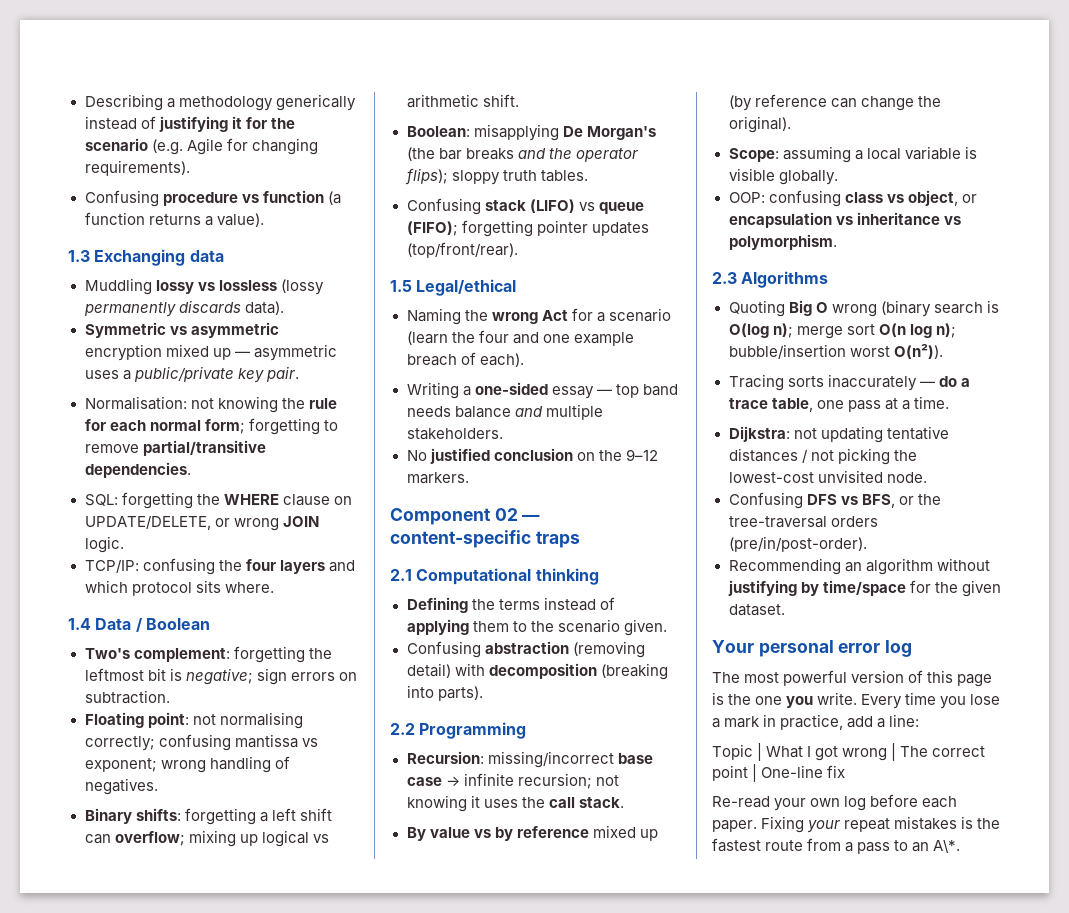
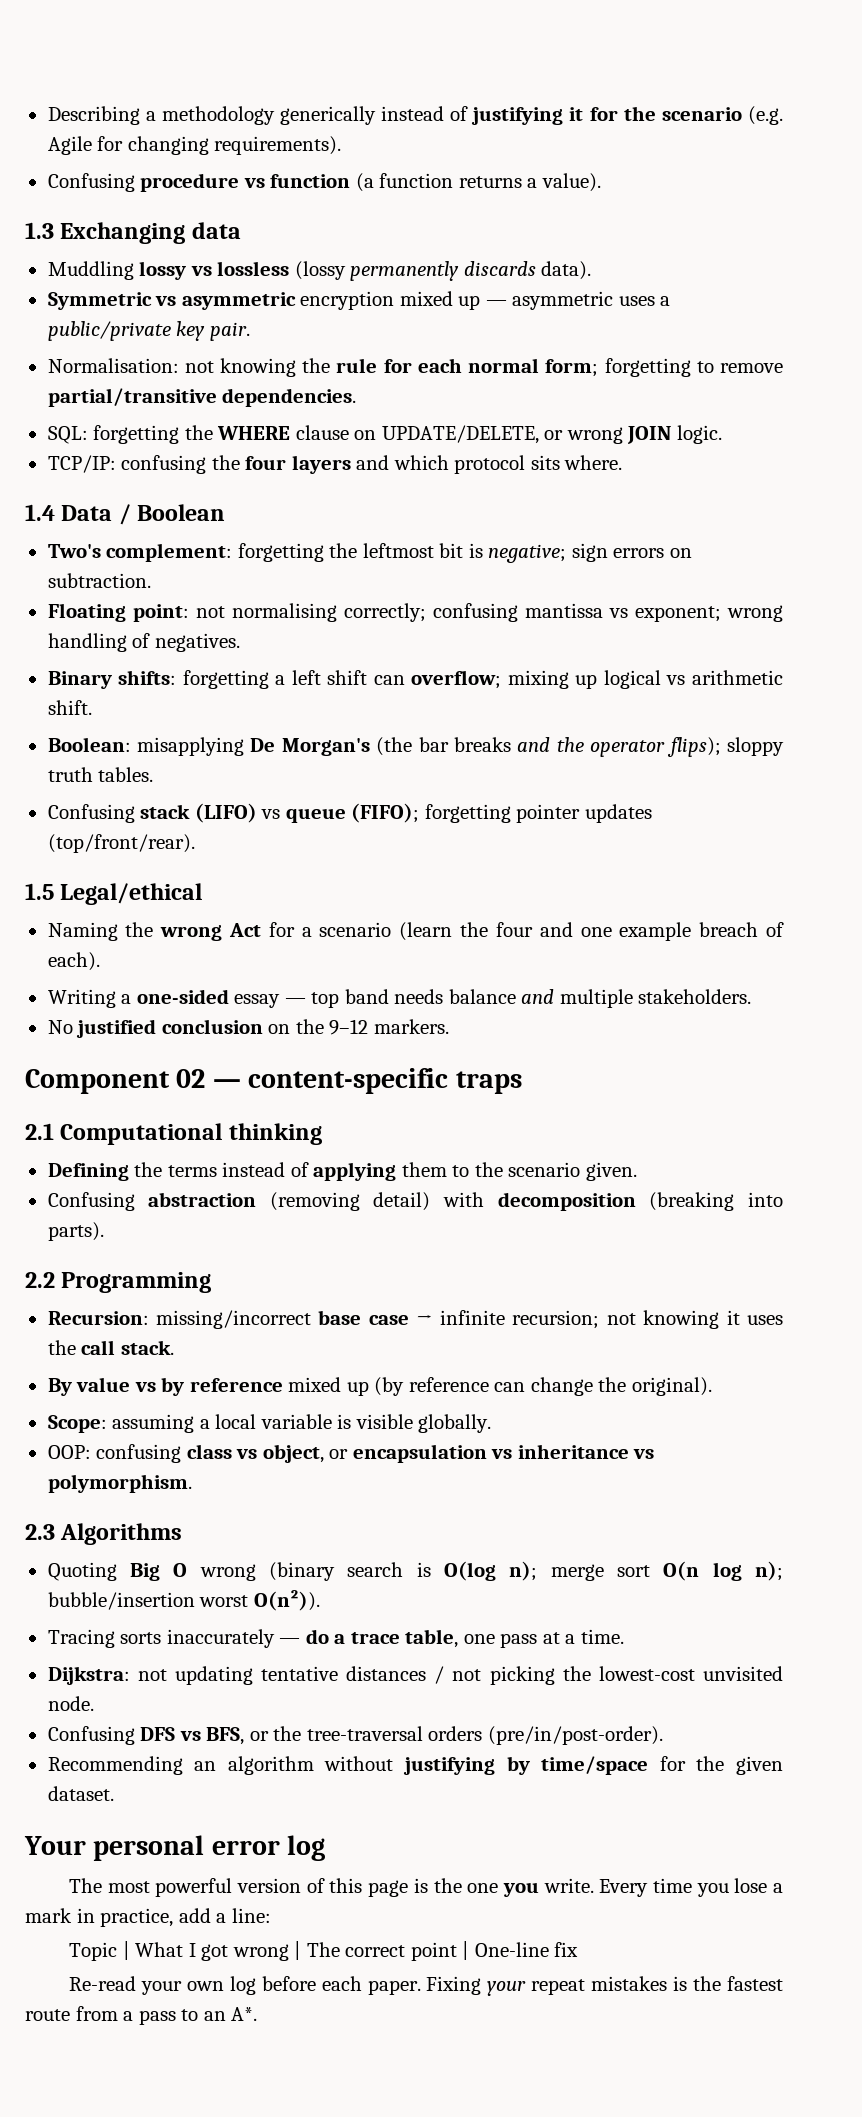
- Fixing your repeat mistakes is the fastest route from a pass to an A\*.
+ Fixing your repeat mistakes is the fastest route from a pass to an A*.

